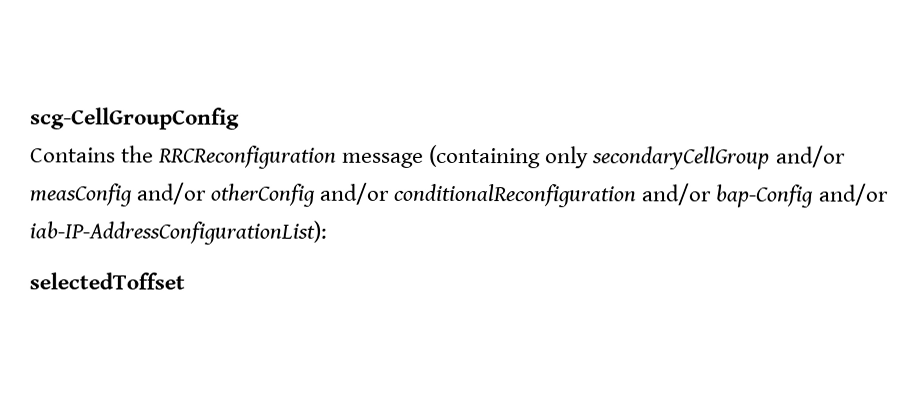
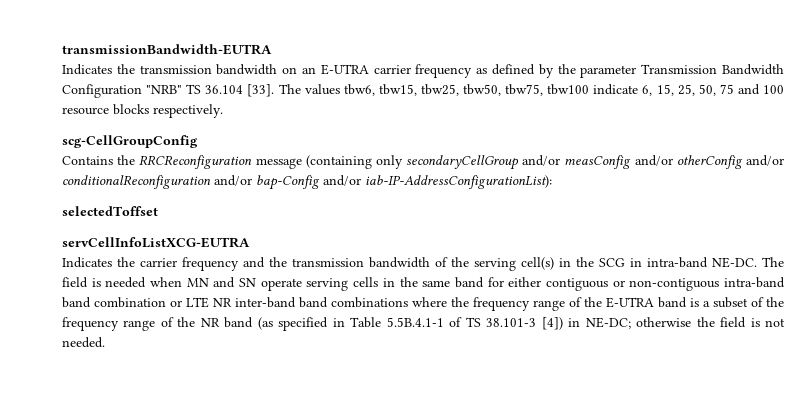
+ transmissionBandwidth-EUTRA
+ Indicates the transmission bandwidth on an E-UTRA carrier frequency as defined by the parameter Transmission Bandwidth Configuration "NRB" TS 36.104 [33]. The values tbw6, tbw15, tbw25, tbw50, tbw75, tbw100 indicate 6, 15, 25, 50, 75 and 100 resource blocks respectively.
+ servCellInfoListXCG-EUTRA
+ Indicates the carrier frequency and the transmission bandwidth of the serving cell(s) in the SCG in intra-band NE-DC. The field is needed when MN and SN operate serving cells in the same band for either contiguous or non-contiguous intra-band band combination or LTE NR inter-band band combinations where the frequency range of the E-UTRA band is a subset of the frequency range of the NR band (as specified in Table 5.5B.4.1-1 of TS 38.101-3 [4]) in NE-DC; otherwise the field is not needed.

